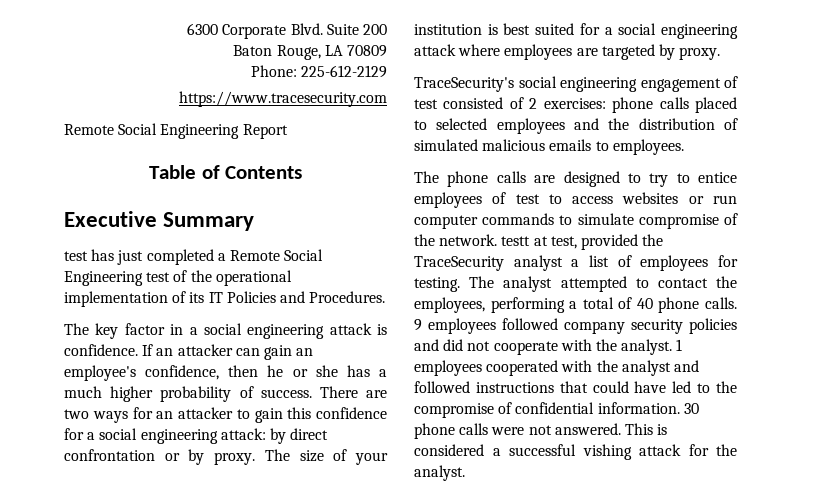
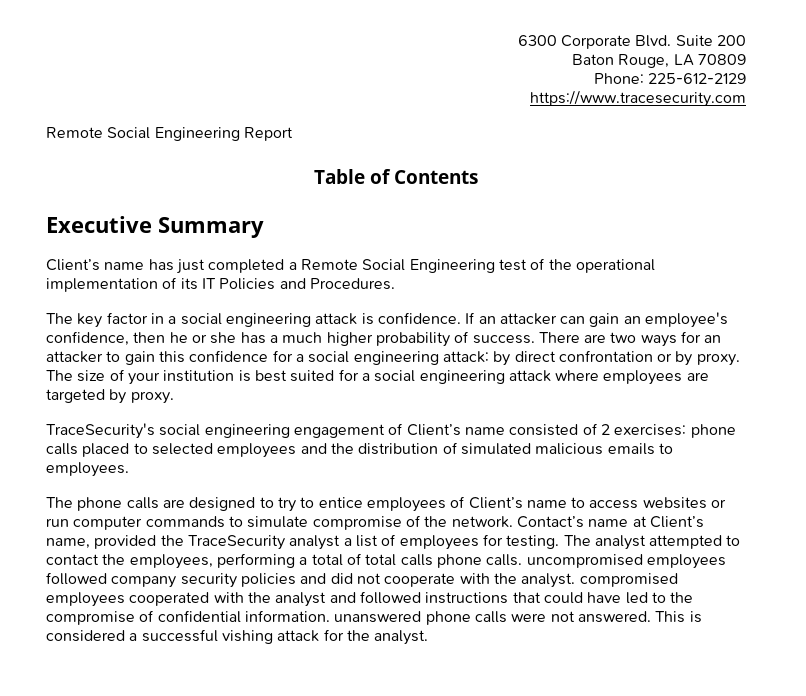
- test has just completed a Remote Social Engineering test of the operational implementation of its IT Policies and Procedures.
+ Client’s name has just completed a Remote Social Engineering test of the operational implementation of its IT Policies and Procedures.
- TraceSecurity's social engineering engagement of test consisted of 2 exercises: phone calls placed to selected employees and the distribution of simulated malicious emails to employees.
+ TraceSecurity's social engineering engagement of Client’s name consisted of 2 exercises: phone calls placed to selected employees and the distribution of simulated malicious emails to employees.
- The phone calls are designed to try to entice employees of test to access websites or run computer commands to simulate compromise of the network. testt at test, provided the TraceSecurity analyst a list of employees for testing.
+ The phone calls are designed to try to entice employees of Client’s name to access websites or run computer commands to simulate compromise of the network. Contact’s name at Client’s name, provided the TraceSecurity analyst a list of employees for testing.
- The analyst attempted to contact the employees, performing a total of 40 phone calls. 9 employees followed company security policies and did not cooperate with the analyst. 1 employees cooperated with the analyst and followed instructions that could have led to the compromise of confidential information. 30 phone calls were not answered.
+ The analyst attempted to contact the employees, performing a total of total calls phone calls. uncompromised employees followed company security policies and did not cooperate with the analyst. compromised employees cooperated with the analyst and followed instructions that could have led to the compromise of confidential information. unanswered phone calls were not answered.

